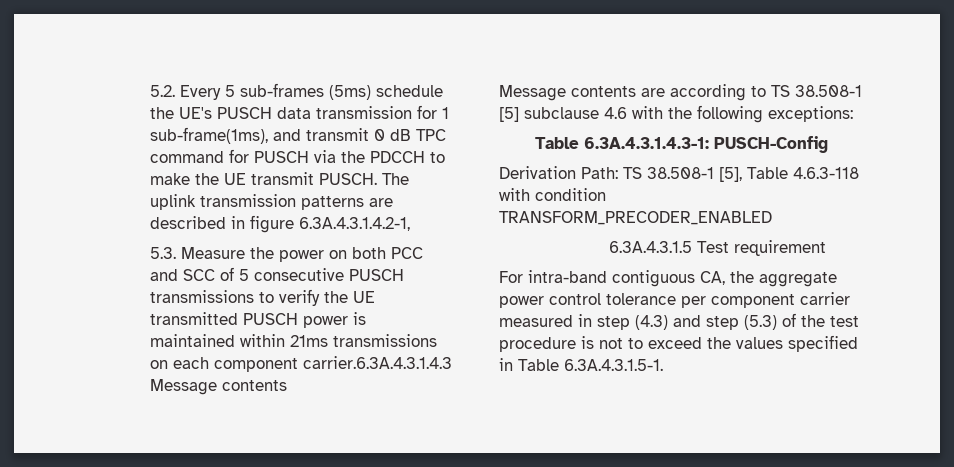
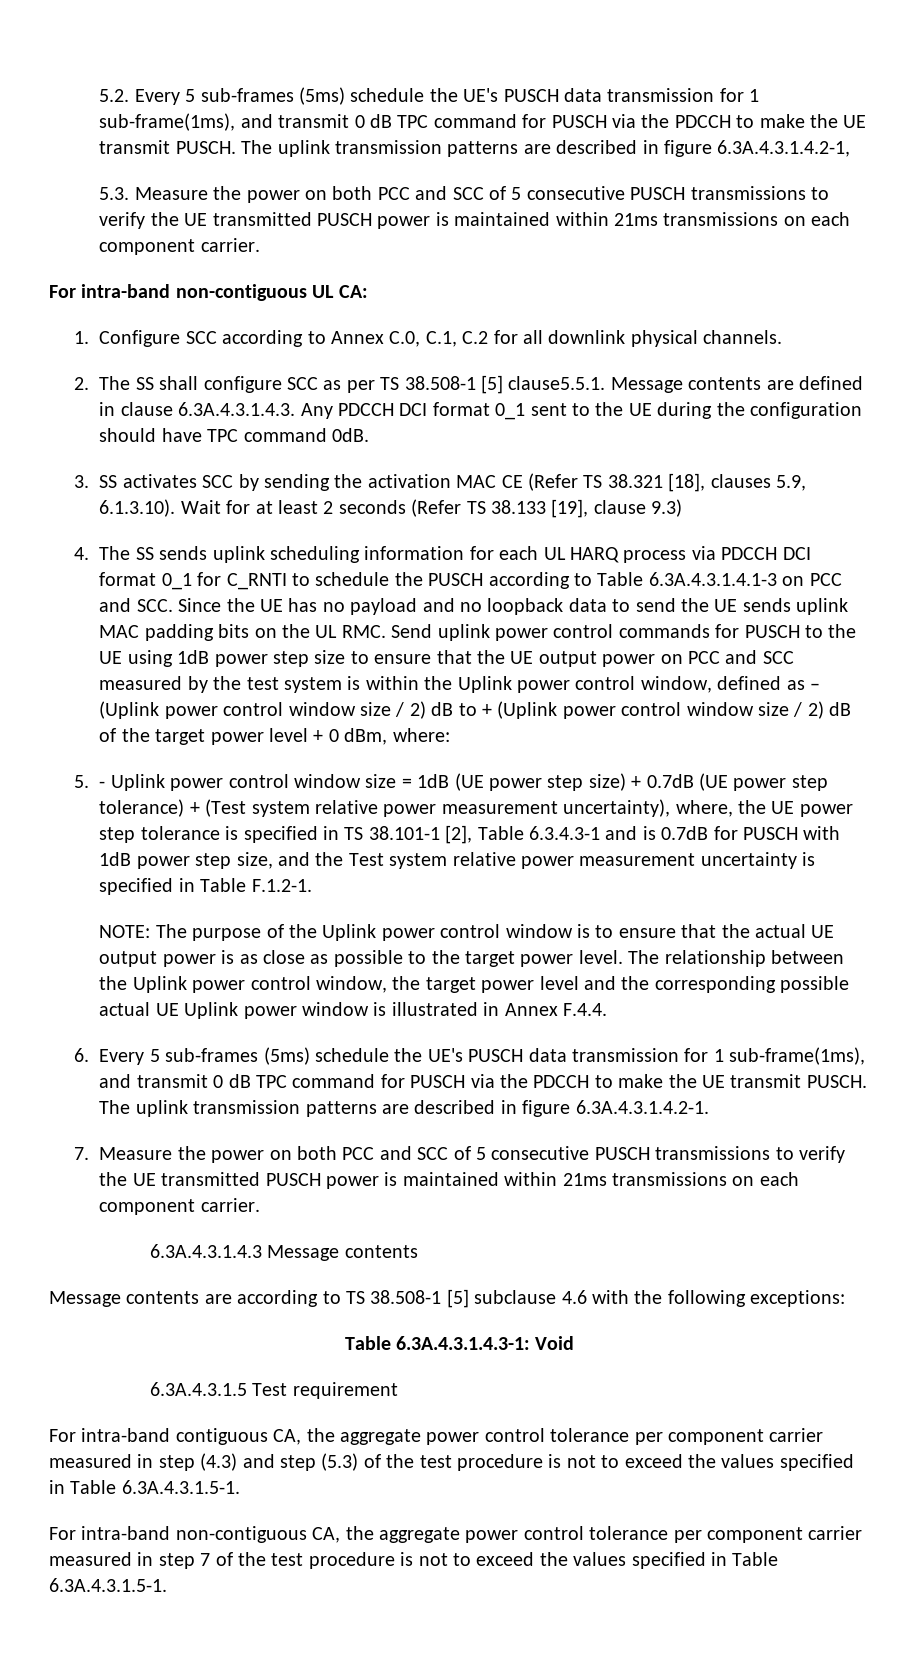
- 5.3. Measure the power on both PCC and SCC of 5 consecutive PUSCH transmissions to verify the UE transmitted PUSCH power is maintained within 21ms transmissions on each component carrier.6.3A.4.3.1.4.3 Message contents
+ 5.3. Measure the power on both PCC and SCC of 5 consecutive PUSCH transmissions to verify the UE transmitted PUSCH power is maintained within 21ms transmissions on each component carrier.
+ For intra-band non-contiguous UL CA:
+ 1. Configure SCC according to Annex C.0, C.1, C.2 for all downlink physical channels.
+ 2. The SS shall configure SCC as per TS 38.508-1 [5] clause5.5.1. Message contents are defined in clause 6.3A.4.3.1.4.3. Any PDCCH DCI format 0_1 sent to the UE during the configuration should have TPC command 0dB.
+ 3. SS activates SCC by sending the activation MAC CE (Refer TS 38.321 [18], clauses 5.9, 6.1.3.10). Wait for at least 2 seconds (Refer TS 38.133 [19], clause 9.3)
+ 4. The SS sends uplink scheduling information for each UL HARQ process via PDCCH DCI format 0_1 for C_RNTI to schedule the PUSCH according to Table 6.3A.4.3.1.4.1-3 on PCC and SCC. Since the UE has no payload and no loopback data to send the UE sends uplink MAC padding bits on the UL RMC. Send uplink power control commands for PUSCH to the UE using 1dB power step size to ensure that the UE output power on PCC and SCC measured by the test system is within the Uplink power control window, defined as – (Uplink power control window size / 2) dB to + (Uplink power control window size / 2) dB of the target power level + 0 dBm, where:
+ 5. - Uplink power control window size = 1dB (UE power step size) + 0.7dB (UE power step tolerance) + (Test system relative power measurement uncertainty), where, the UE power step tolerance is specified in TS 38.101-1 [2], Table 6.3.4.3-1 and is 0.7dB for PUSCH with 1dB power step size, and the Test system relative power measurement uncertainty is specified in Table F.1.2-1.
+ NOTE: The purpose of the Uplink power control window is to ensure that the actual UE output power is as close as possible to the target power level. The relationship between the Uplink power control window, the target power level and the corresponding possible actual UE Uplink power window is illustrated in Annex F.4.4.
+ 6. Every 5 sub-frames (5ms) schedule the UE's PUSCH data transmission for 1 sub-frame(1ms), and transmit 0 dB TPC command for PUSCH via the PDCCH to make the UE transmit PUSCH. The uplink transmission patterns are described in figure 6.3A.4.3.1.4.2-1.
+ 7. Measure the power on both PCC and SCC of 5 consecutive PUSCH transmissions to verify the UE transmitted PUSCH power is maintained within 21ms transmissions on each component carrier.
+ 6.3A.4.3.1.4.3 Message contents
- Table 6.3A.4.3.1.4.3-1: PUSCH-Config
- Derivation Path: TS 38.508-1 [5], Table 4.6.3-118 with condition TRANSFORM_PRECODER_ENABLED
+ Table 6.3A.4.3.1.4.3-1: Void
+ For intra-band non-contiguous CA, the aggregate power control tolerance per component carrier measured in step 7 of the test procedure is not to exceed the values specified in Table 6.3A.4.3.1.5-1.

